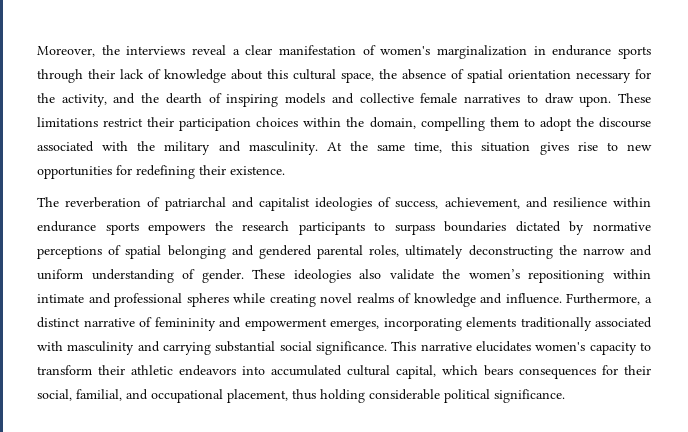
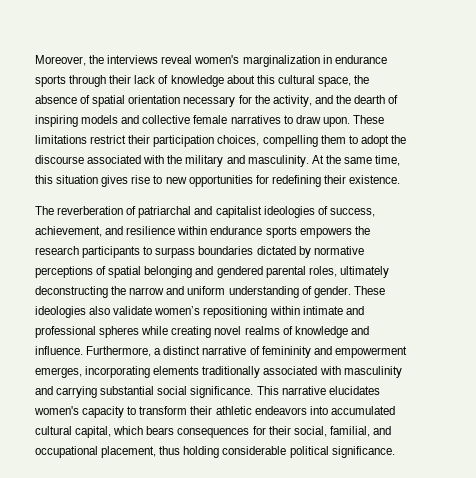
- Moreover, the interviews reveal a clear manifestation of women's marginalization in endurance sports through their lack of knowledge about this cultural space, the absence of spatial orientation necessary for the activity, and the dearth of inspiring models and collective female narratives to draw upon.
+ Moreover, the interviews reveal women's marginalization in endurance sports through their lack of knowledge about this cultural space, the absence of spatial orientation necessary for the activity, and the dearth of inspiring models and collective female narratives to draw upon.
- These limitations restrict their participation choices within the domain, compelling them to adopt the discourse associated with the military and masculinity.
+ These limitations restrict their participation choices, compelling them to adopt the discourse associated with the military and masculinity.
- These ideologies also validate the women’s repositioning within intimate and professional spheres while creating novel realms of knowledge and influence.
+ These ideologies also validate women’s repositioning within intimate and professional spheres while creating novel realms of knowledge and influence.

